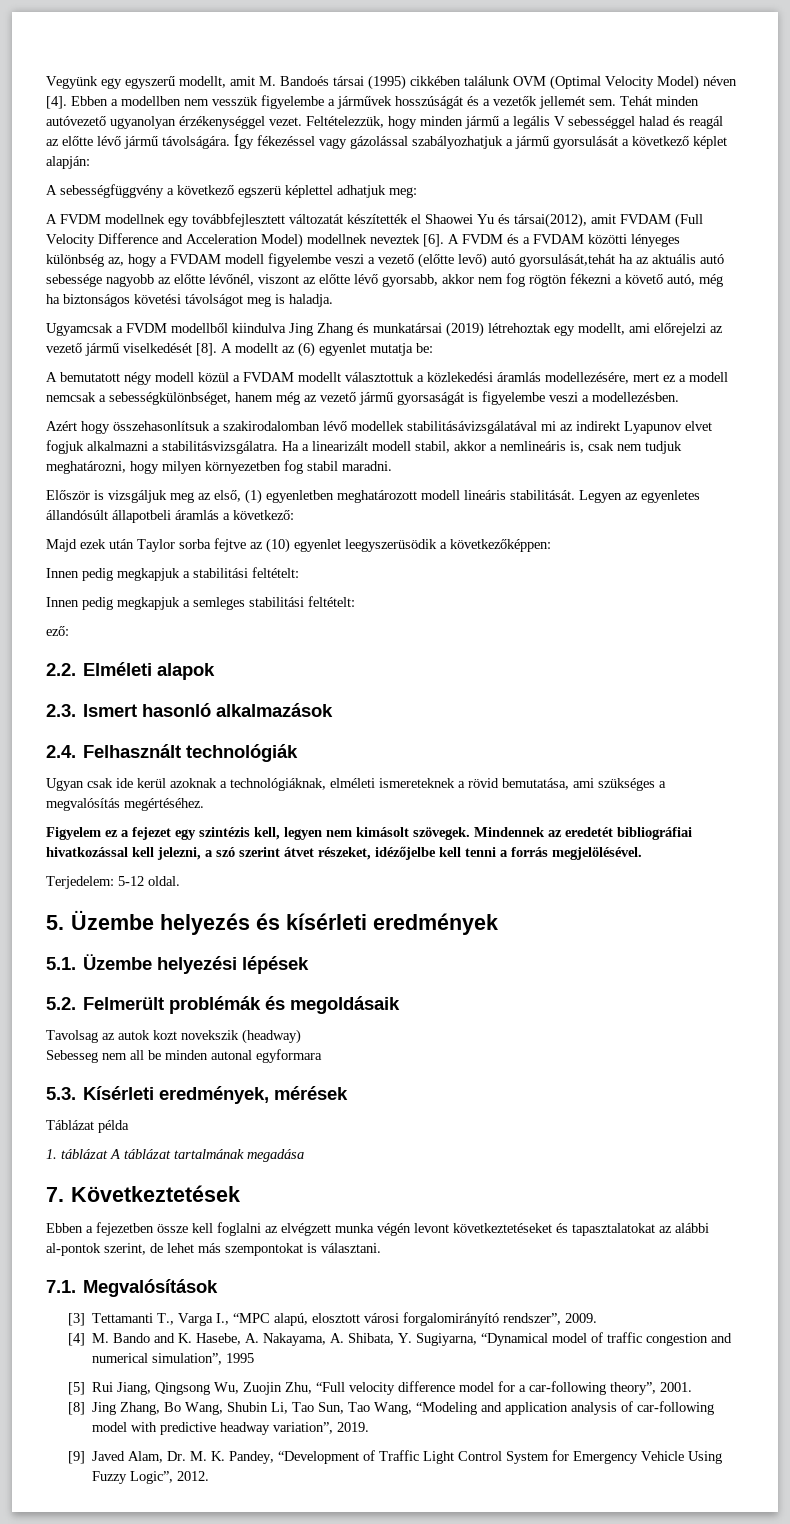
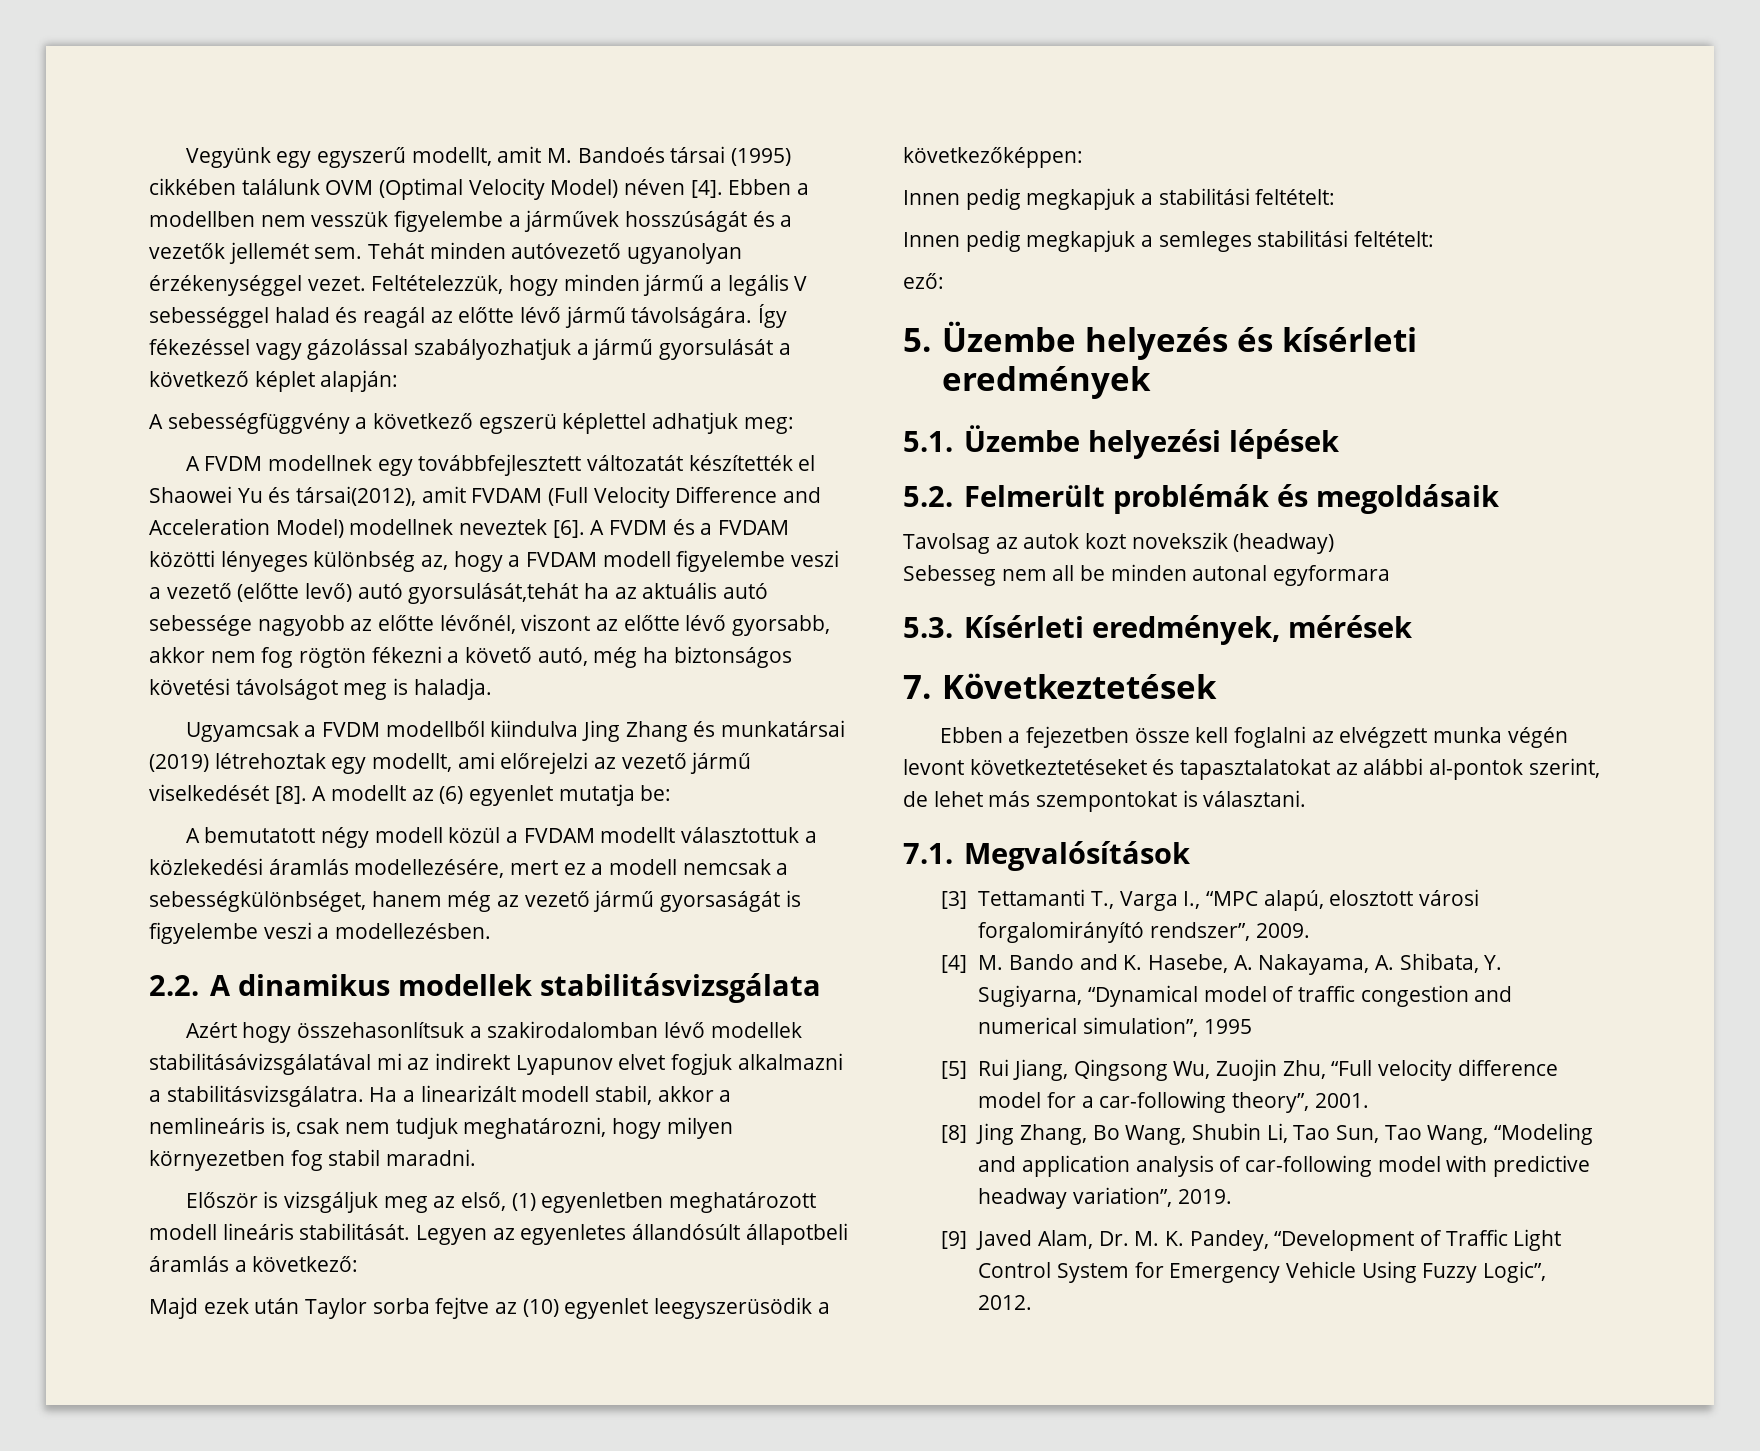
+ 2.2. A dinamikus modellek stabilitásvizsgálata
- 2.2. Elméleti alapok
- 2.3. Ismert hasonló alkalmazások
- 2.4. Felhasznált technológiák
- Ugyan csak ide kerül azoknak a technológiáknak, elméleti ismereteknek a rövid bemutatása, ami szükséges a megvalósítás megértéséhez.
- Figyelem ez a fejezet egy szintézis kell, legyen nem kimásolt szövegek. Mindennek az eredetét bibliográfiai hivatkozással kell jelezni, a szó szerint átvet részeket, idézőjelbe kell tenni a forrás megjelölésével.
- Terjedelem: 5-12 oldal.
- Táblázat példa
- 1. táblázat A táblázat tartalmának megadása

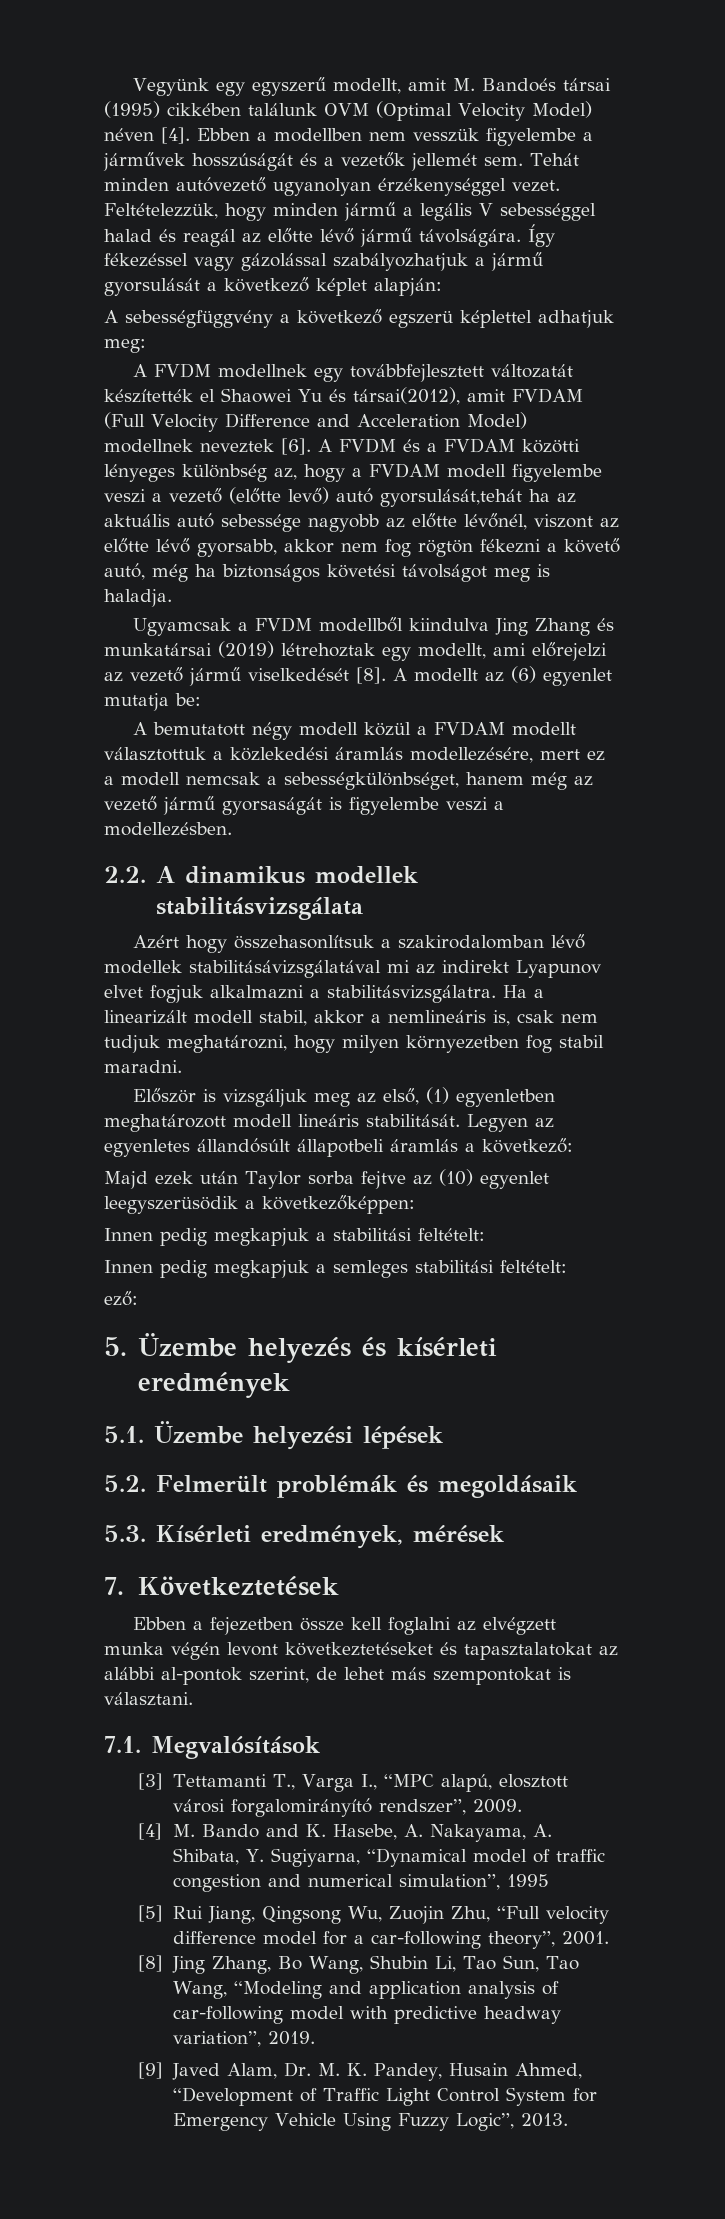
- Tavolsag az autok kozt novekszik (headway)
- Sebesseg nem all be minden autonal egyformara
- [9] Javed Alam, Dr. M. K. Pandey, “Development of Traffic Light Control System for Emergency Vehicle Using Fuzzy Logic”, 2012.
+ [9] Javed Alam, Dr. M. K. Pandey, Husain Ahmed, “Development of Traffic Light Control System for Emergency Vehicle Using Fuzzy Logic”, 2013.

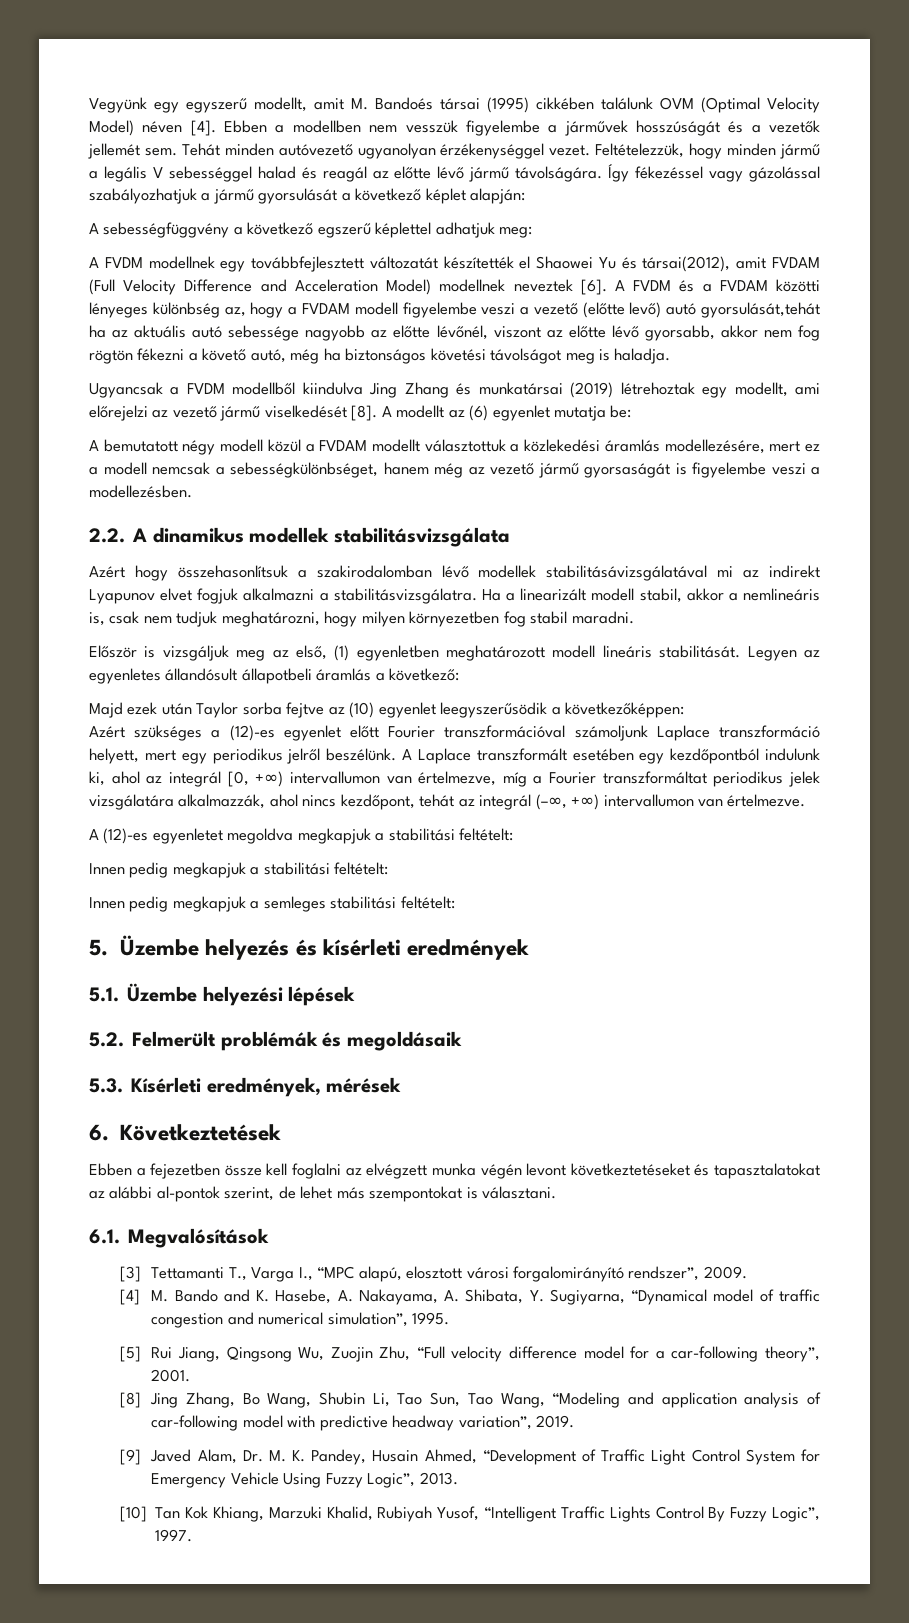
- A sebességfüggvény a következő egszerü képlettel adhatjuk meg:
+ A sebességfüggvény a következő egszerű képlettel adhatjuk meg:
- Ugyamcsak a FVDM modellből kiindulva Jing Zhang és munkatársai (2019) létrehoztak egy modellt, ami előrejelzi az vezető jármű viselkedését [8].
+ Ugyancsak a FVDM modellből kiindulva Jing Zhang és munkatársai (2019) létrehoztak egy modellt, ami előrejelzi az vezető jármű viselkedését [8].
- Legyen az egyenletes állandósúlt állapotbeli áramlás a következő:
+ Legyen az egyenletes állandósult állapotbeli áramlás a következő:
- Majd ezek után Taylor sorba fejtve az (10) egyenlet leegyszerüsödik a következőképpen:
+ Majd ezek után Taylor sorba fejtve az (10) egyenlet leegyszerűsödik a következőképpen:
+ Azért szükséges a (12)-es egyenlet előtt Fourier transzformációval számoljunk Laplace transzformáció helyett, mert egy periodikus jelről beszélünk. A Laplace transzformált esetében egy kezdőpontból indulunk ki, ahol az integrál [0, +∞) intervallumon van értelmezve, míg a Fourier transzformáltat periodikus jelek vizsgálatára alkalmazzák, ahol nincs kezdőpont, tehát az integrál (–∞, +∞) intervallumon van értelmezve.
+ A (12)-es egyenletet megoldva megkapjuk a stabilitási feltételt:
- ező:
- 7. Következtetések
+ 6. Következtetések
- 7.1. Megvalósítások
+ 6.1. Megvalósítások
- [4] M. Bando and K. Hasebe, A. Nakayama, A. Shibata, Y. Sugiyarna, “Dynamical model of traffic congestion and numerical simulation”, 1995
+ [4] M. Bando and K. Hasebe, A. Nakayama, A. Shibata, Y. Sugiyarna, “Dynamical model of traffic congestion and numerical simulation”, 1995.
+ [10] Tan Kok Khiang, Marzuki Khalid, Rubiyah Yusof, “Intelligent Traffic Lights Control By Fuzzy Logic”, 1997.

